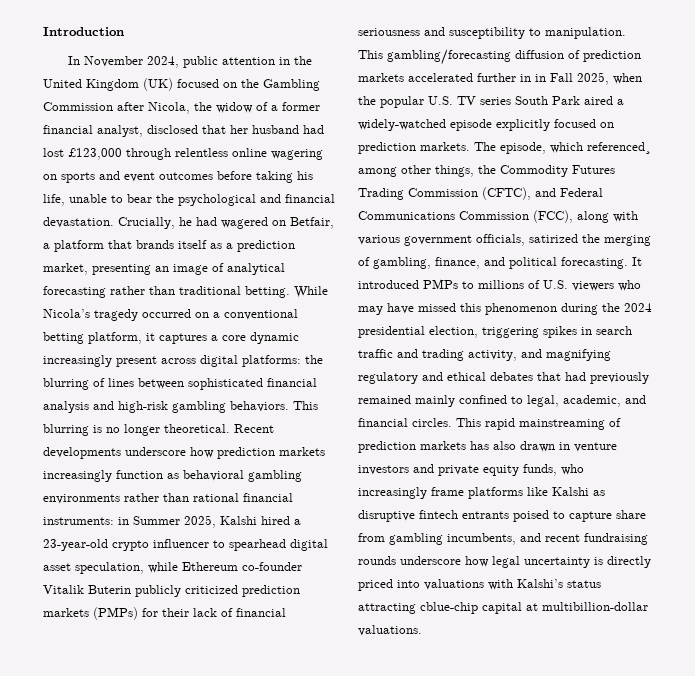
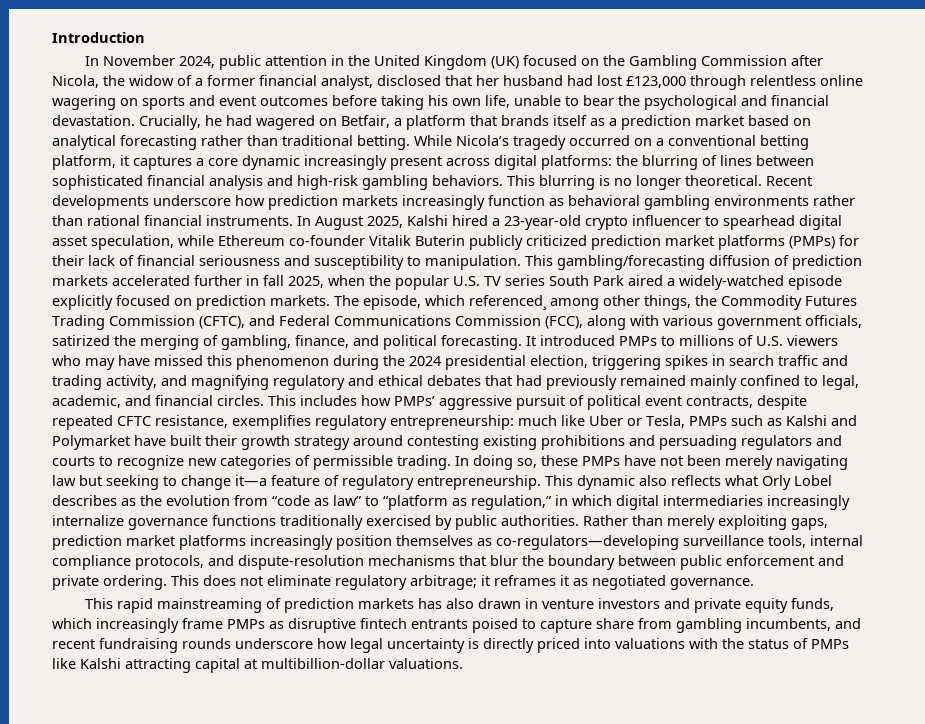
- In November 2024, public attention in the United Kingdom (UK) focused on the Gambling Commission after Nicola, the widow of a former financial analyst, disclosed that her husband had lost £123,000 through relentless online wagering on sports and event outcomes before taking his life, unable to bear the psychological and financial devastation.
+ In November 2024, public attention in the United Kingdom (UK) focused on the Gambling Commission after Nicola, the widow of a former financial analyst, disclosed that her husband had lost £123,000 through relentless online wagering on sports and event outcomes before taking his own life, unable to bear the psychological and financial devastation.
- Crucially, he had wagered on Betfair, a platform that brands itself as a prediction market, presenting an image of analytical forecasting rather than traditional betting.
+ Crucially, he had wagered on Betfair, a platform that brands itself as a prediction market based on analytical forecasting rather than traditional betting.
- Recent developments underscore how prediction markets increasingly function as behavioral gambling environments rather than rational financial instruments: in Summer 2025, Kalshi hired a 23-year-old crypto influencer to spearhead digital asset speculation, while Ethereum co-founder Vitalik Buterin publicly criticized prediction markets (PMPs) for their lack of financial seriousness and susceptibility to manipulation.
+ Recent developments underscore how prediction markets increasingly function as behavioral gambling environments rather than rational financial instruments. In August 2025, Kalshi hired a 23-year-old crypto influencer to spearhead digital asset speculation, while Ethereum co-founder Vitalik Buterin publicly criticized prediction market platforms (PMPs) for their lack of financial seriousness and susceptibility to manipulation.
- This gambling/forecasting diffusion of prediction markets accelerated further in in Fall 2025, when the popular U.S. TV series South Park aired a widely-watched episode explicitly focused on prediction markets.
+ This gambling/forecasting diffusion of prediction markets accelerated further in fall 2025, when the popular U.S. TV series South Park aired a widely-watched episode explicitly focused on prediction markets.
- This rapid mainstreaming of prediction markets has also drawn in venture investors and private equity funds, who increasingly frame platforms like Kalshi as disruptive fintech entrants poised to capture share from gambling incumbents, and recent fundraising rounds underscore how legal uncertainty is directly priced into valuations with Kalshi’s status attracting cblue-chip capital at multibillion-dollar valuations.
+ This includes how PMPs’ aggressive pursuit of political event contracts, despite repeated CFTC resistance, exemplifies regulatory entrepreneurship: much like Uber or Tesla, PMPs such as Kalshi and Polymarket have built their growth strategy around contesting existing prohibitions and persuading regulators and courts to recognize new categories of permissible trading. In doing so, these PMPs have not been merely navigating law but seeking to change it—a feature of regulatory entrepreneurship. This dynamic also reflects what Orly Lobel describes as the evolution from “code as law” to “platform as regulation,” in which digital intermediaries increasingly internalize governance functions traditionally exercised by public authorities. Rather than merely exploiting gaps, prediction market platforms increasingly position themselves as co-regulators—developing surveillance tools, internal compliance protocols, and dispute-resolution mechanisms that blur the boundary between public enforcement and private ordering. This does not eliminate regulatory arbitrage; it reframes it as negotiated governance.
+ This rapid mainstreaming of prediction markets has also drawn in venture investors and private equity funds, which increasingly frame PMPs as disruptive fintech entrants poised to capture share from gambling incumbents, and recent fundraising rounds underscore how legal uncertainty is directly priced into valuations with the status of PMPs like Kalshi attracting capital at multibillion-dollar valuations.

